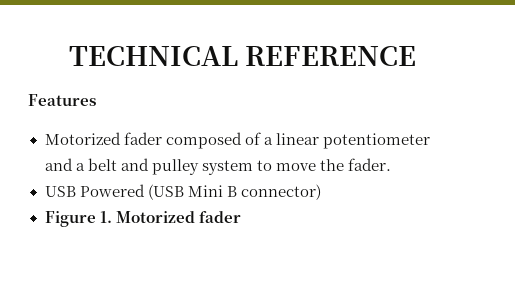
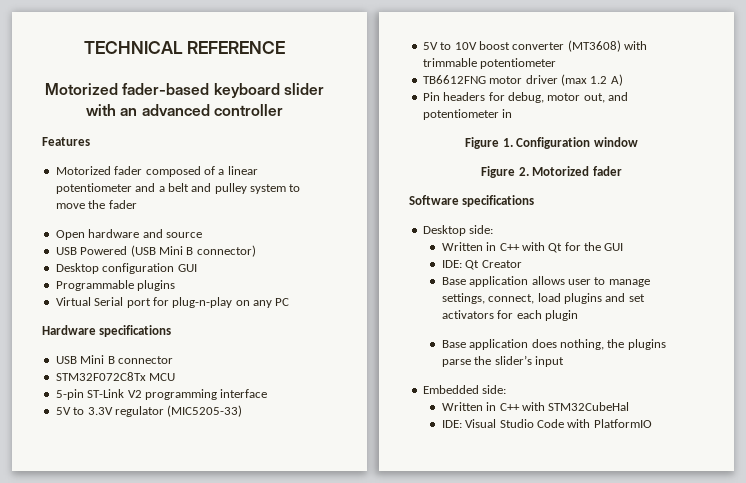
+ Motorized fader-based keyboard slider with an advanced controller
- Motorized fader composed of a linear potentiometer and a belt and pulley system to move the fader.
+ Motorized fader composed of a linear potentiometer and a belt and pulley system to move the fader
+ Open hardware and source
- Figure 1. Motorized fader
+ Desktop configuration GUI
+ Programmable plugins
+ Virtual Serial port for plug-n-play on any PC
+ Hardware specifications
+ USB Mini B connector
+ STM32F072C8Tx MCU
+ 5-pin ST-Link V2 programming interface
+ 5V to 3.3V regulator (MIC5205-33)
+ 5V to 10V boost converter (MT3608) with trimmable potentiometer
+ TB6612FNG motor driver (max 1.2 A)
+ Pin headers for debug, motor out, and potentiometer in
+ Figure 1. Configuration window
+ Figure 2. Motorized fader
+ Software specifications
+ Desktop side:
+ Written in C++ with Qt for the GUI
+ IDE: Qt Creator
+ Base application allows user to manage settings, connect, load plugins and set activators for each plugin
+ Base application does nothing, the plugins parse the slider’s input
+ Embedded side:
+ Written in C++ with STM32CubeHal
+ IDE: Visual Studio Code with PlatformIO

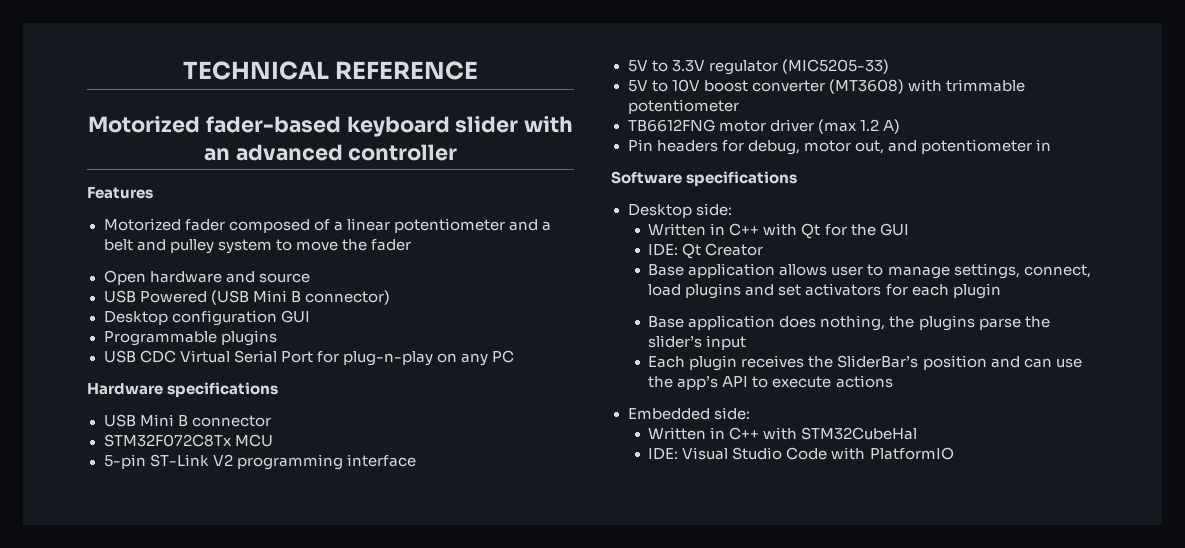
- Virtual Serial port for plug-n-play on any PC
+ USB CDC Virtual Serial Port for plug-n-play on any PC
- Figure 1. Configuration window
- Figure 2. Motorized fader
+ Each plugin receives the SliderBar’s position and can use the app’s API to execute actions

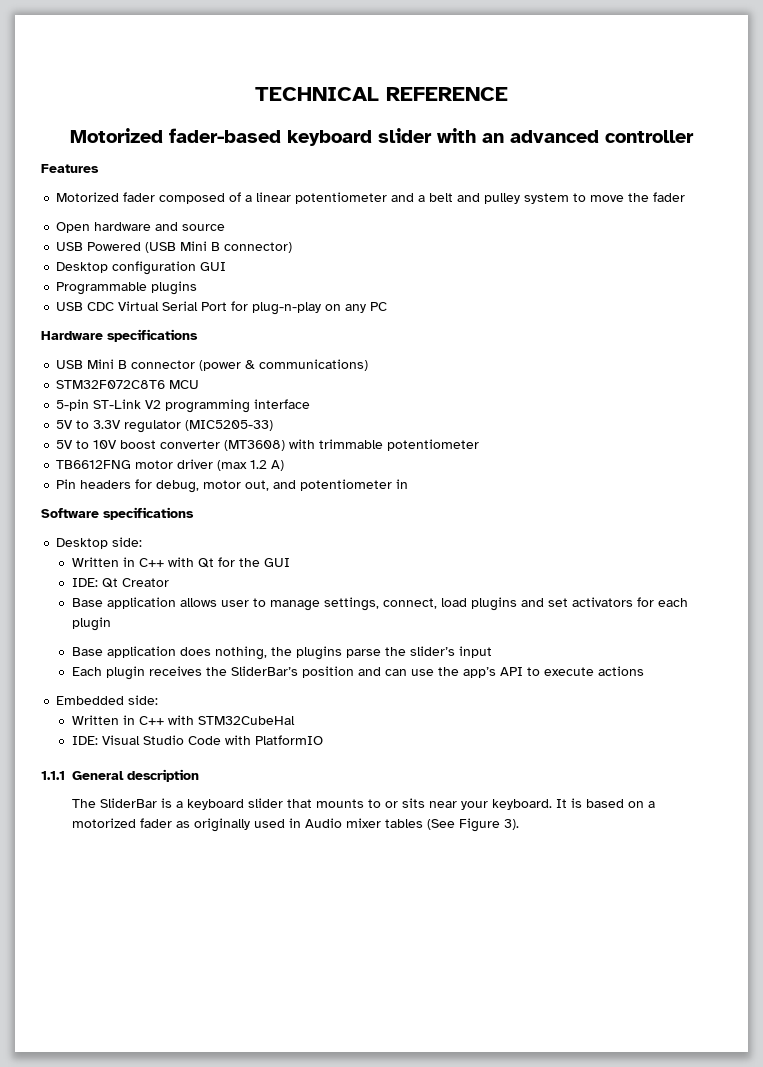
- USB Mini B connector
- STM32F072C8Tx MCU
+ USB Mini B connector (power & communications)
+ STM32F072C8T6 MCU
+ 1.1.1 General description
+ The SliderBar is a keyboard slider that mounts to or sits near your keyboard. It is based on a motorized fader as originally used in Audio mixer tables (See Figure 3).

